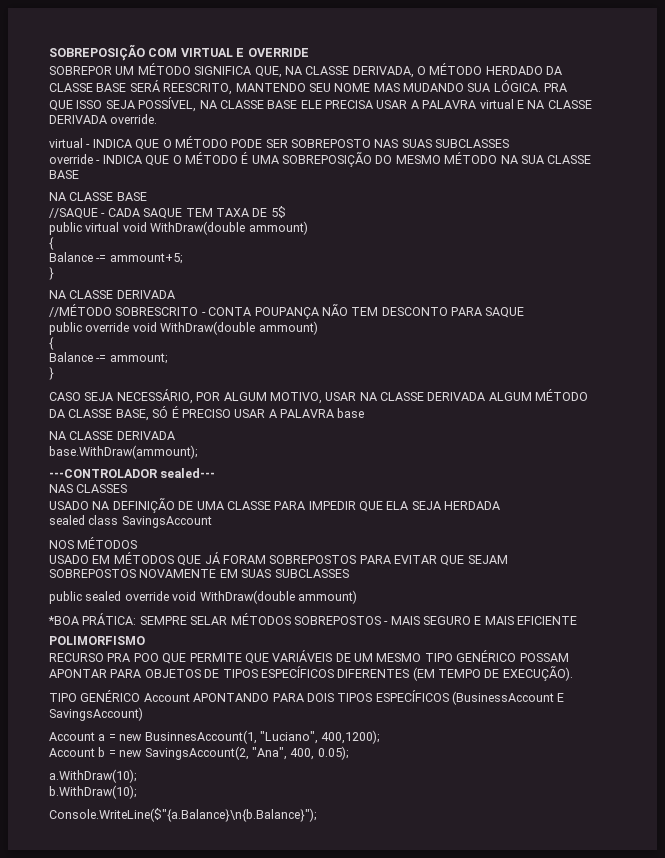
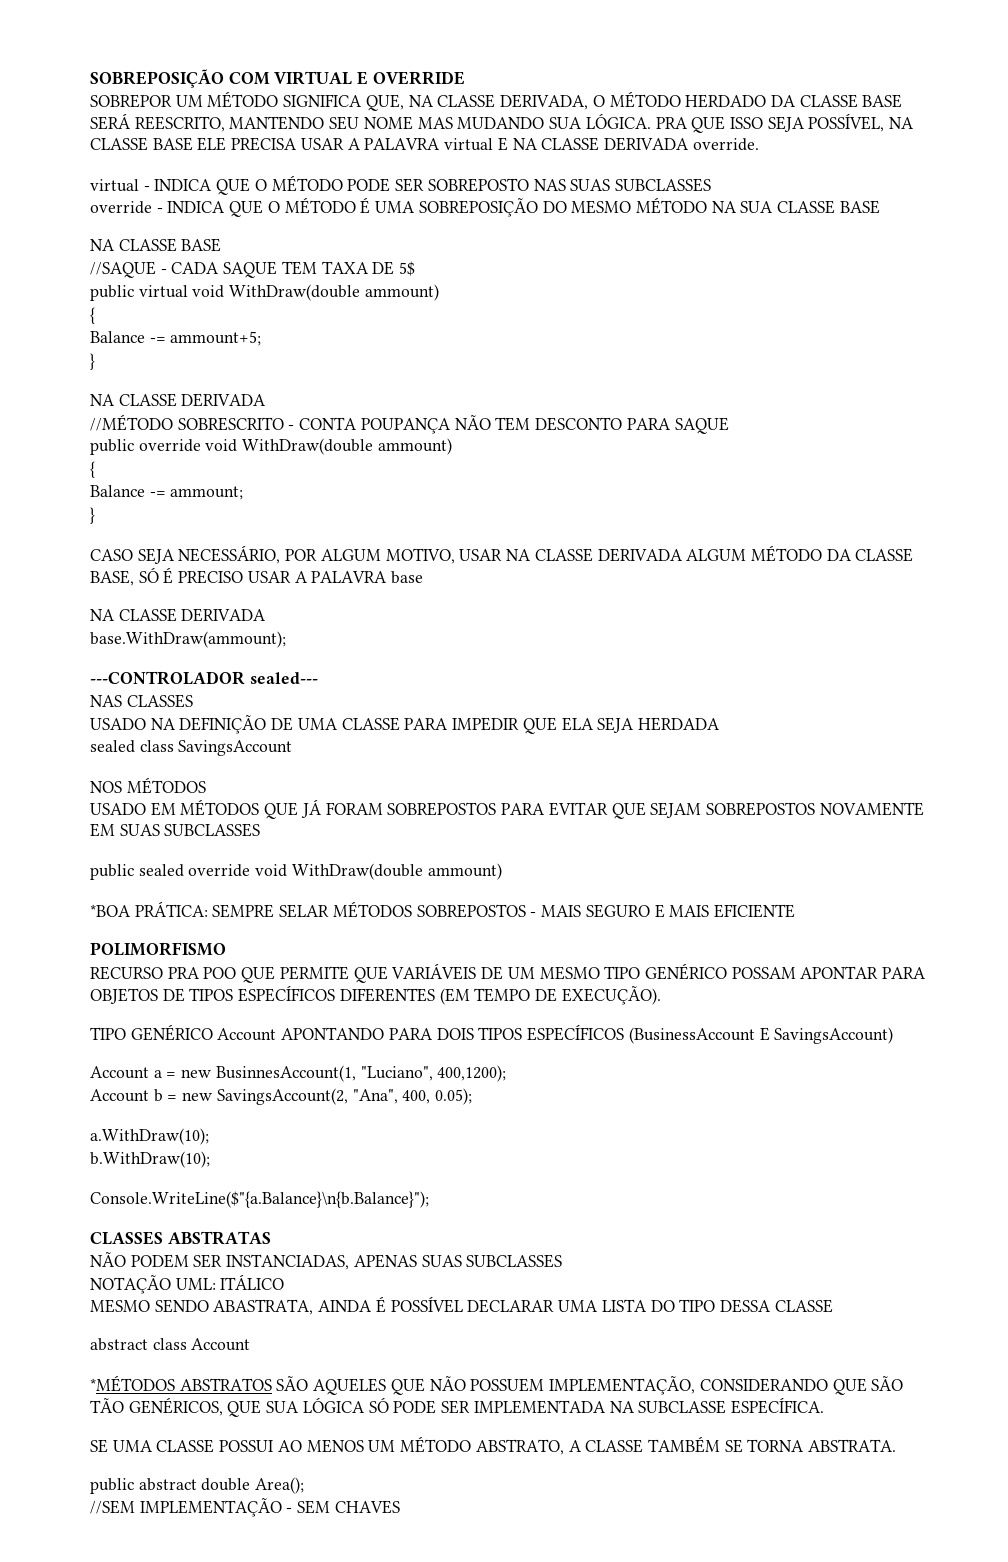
+ CLASSES ABSTRATAS
+ NÃO PODEM SER INSTANCIADAS, APENAS SUAS SUBCLASSES
+ NOTAÇÃO UML: ITÁLICO
+ MESMO SENDO ABASTRATA, AINDA É POSSÍVEL DECLARAR UMA LISTA DO TIPO DESSA CLASSE
+ abstract class Account
+ *MÉTODOS ABSTRATOS SÃO AQUELES QUE NÃO POSSUEM IMPLEMENTAÇÃO, CONSIDERANDO QUE SÃO TÃO GENÉRICOS, QUE SUA LÓGICA SÓ PODE SER IMPLEMENTADA NA SUBCLASSE ESPECÍFICA.
+ SE UMA CLASSE POSSUI AO MENOS UM MÉTODO ABSTRATO, A CLASSE TAMBÉM SE TORNA ABSTRATA.
+ public abstract double Area();
+ //SEM IMPLEMENTAÇÃO - SEM CHAVES

